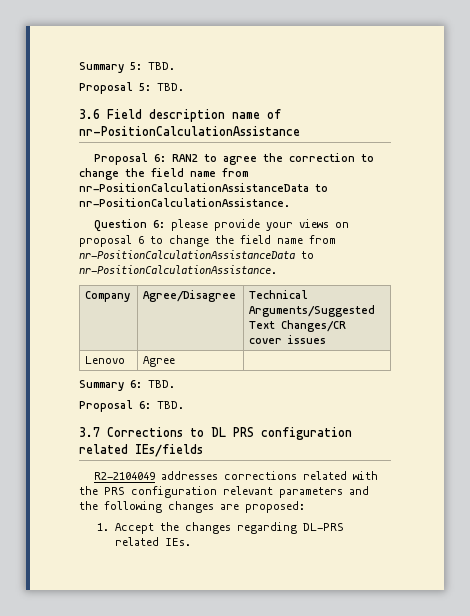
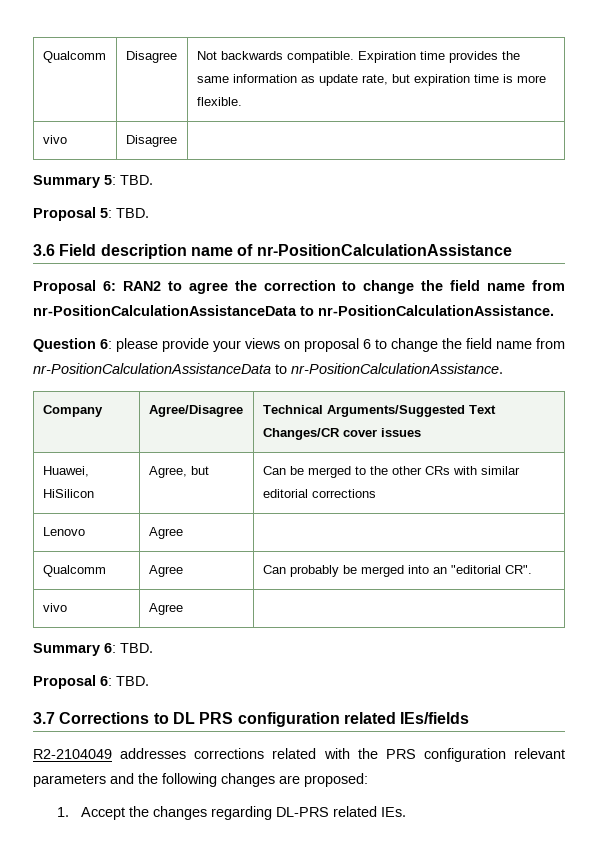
+ Qualcomm | Disagree | Not backwards compatible. Expiration time provides the same information as update rate, but expiration time is more flexible.
+ vivo | Disagree |
+ Huawei, HiSilicon | Agree, but | Can be merged to the other CRs with similar editorial corrections
  Lenovo | Agree |
+ Qualcomm | Agree | Can probably be merged into an "editorial CR".
+ vivo | Agree |

